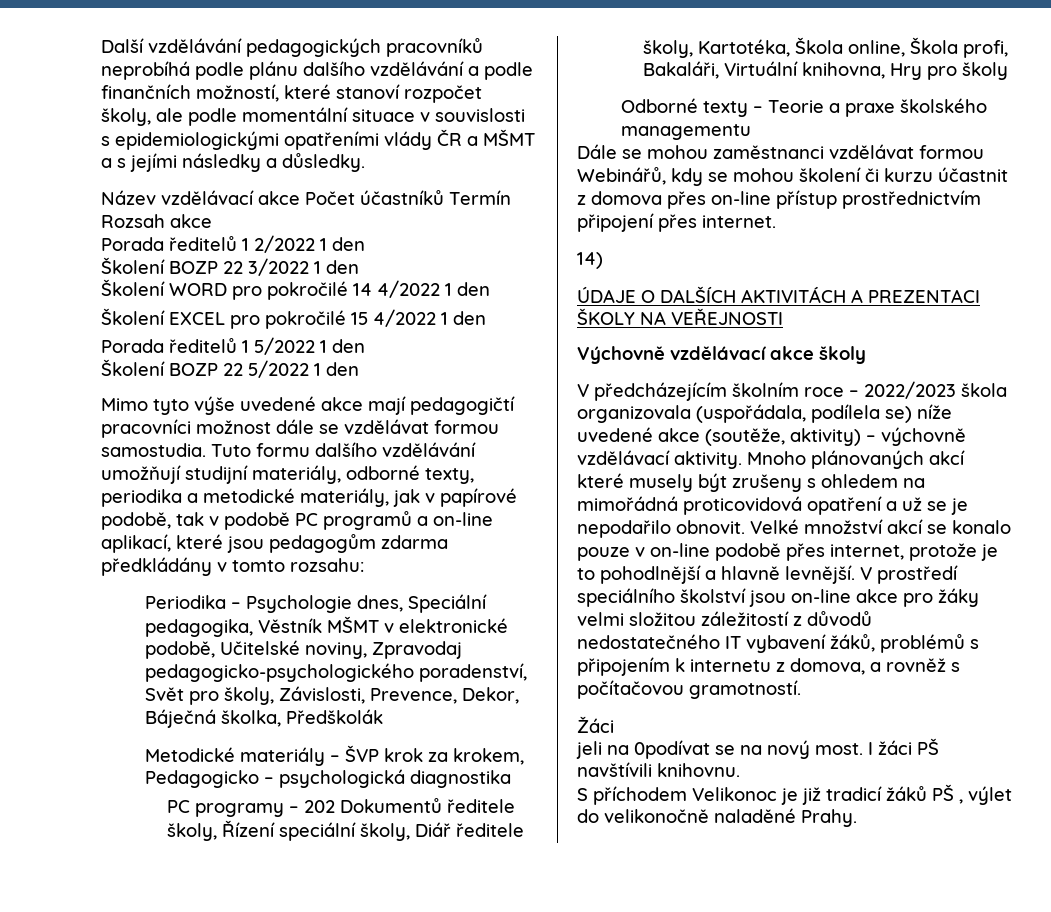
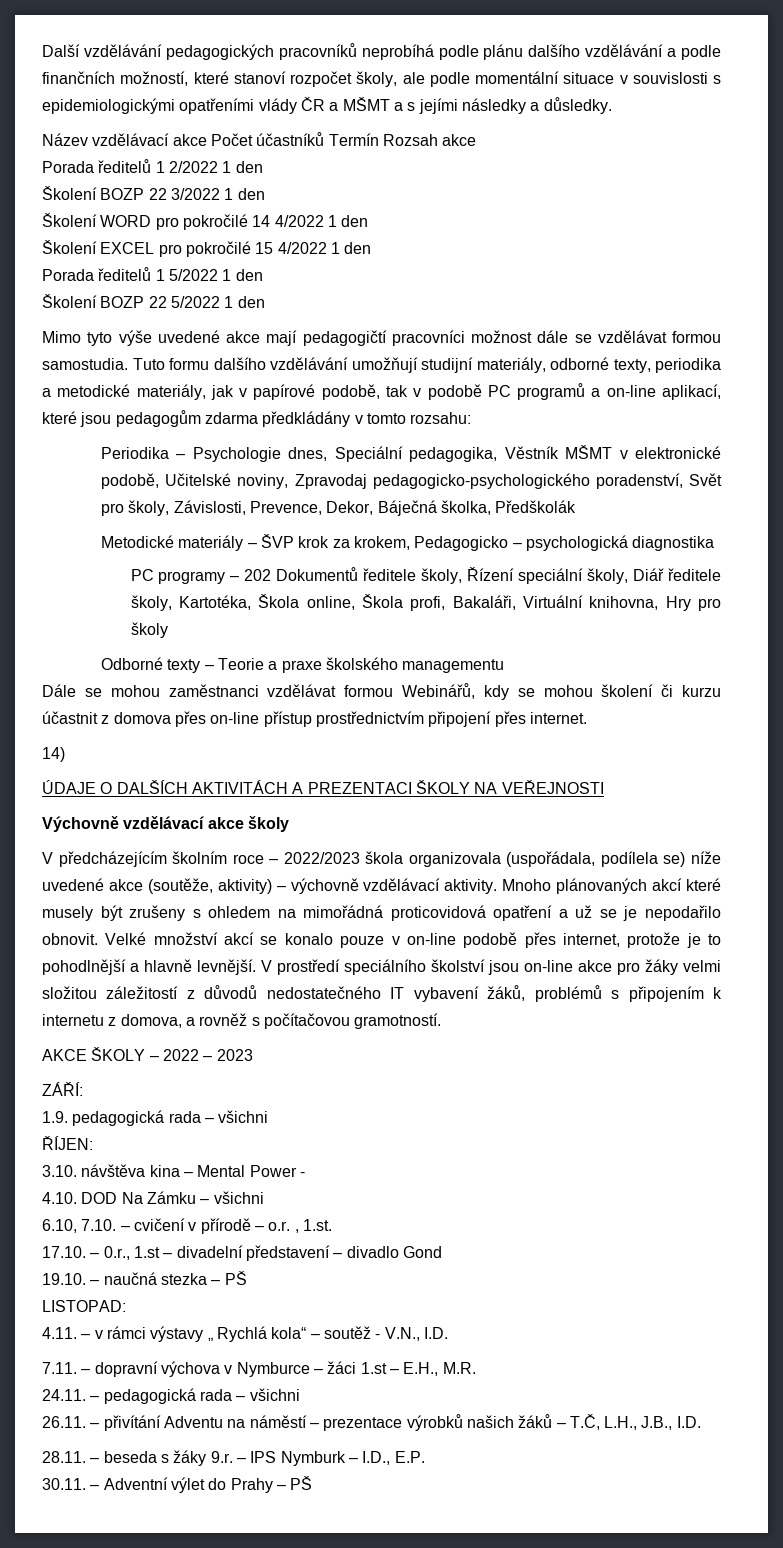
- Žáci
- jeli na 0podívat se na nový most. I žáci PŠ navštívili knihovnu.
- S příchodem Velikonoc je již tradicí žáků PŠ , výlet do velikonočně naladěné Prahy.
+ AKCE ŠKOLY – 2022 – 2023
+ ZÁŘÍ:
+ 1.9. pedagogická rada – všichni
+ ŘÍJEN:
+ 3.10. návštěva kina – Mental Power -
+ 4.10. DOD Na Zámku – všichni
+ 6.10, 7.10. – cvičení v přírodě – o.r. , 1.st.
+ 17.10. – 0.r., 1.st – divadelní představení – divadlo Gond
+ 19.10. – naučná stezka – PŠ
+ LISTOPAD:
+ 4.11. – v rámci výstavy „ Rychlá kola“ – soutěž - V.N., I.D.
+ 7.11. – dopravní výchova v Nymburce – žáci 1.st – E.H., M.R.
+ 24.11. – pedagogická rada – všichni
+ 26.11. – přivítání Adventu na náměstí – prezentace výrobků našich žáků – T.Č, L.H., J.B., I.D.
+ 28.11. – beseda s žáky 9.r. – IPS Nymburk – I.D., E.P.
+ 30.11. – Adventní výlet do Prahy – PŠ

